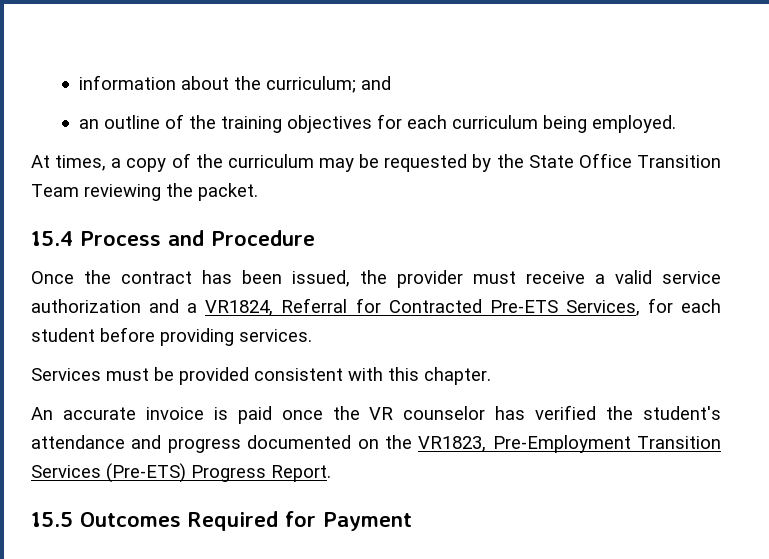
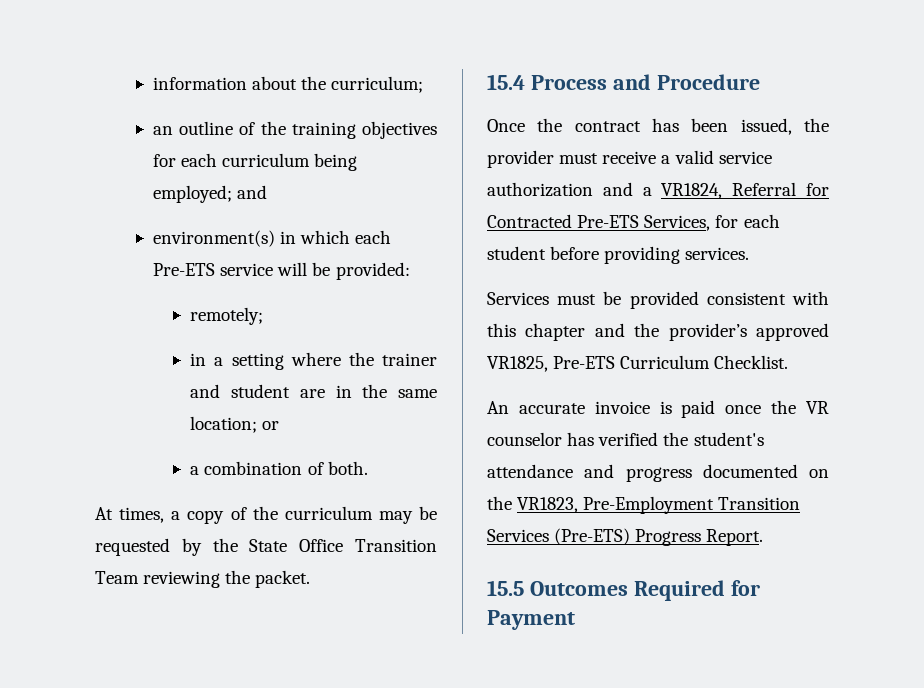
- information about the curriculum; and
+ information about the curriculum;
- an outline of the training objectives for each curriculum being employed.
+ an outline of the training objectives for each curriculum being employed; and
+ environment(s) in which each Pre-ETS service will be provided:
+ remotely;
+ in a setting where the trainer and student are in the same location; or
+ a combination of both.
- Services must be provided consistent with this chapter.
+ Services must be provided consistent with this chapter and the provider’s approved VR1825, Pre-ETS Curriculum Checklist.

